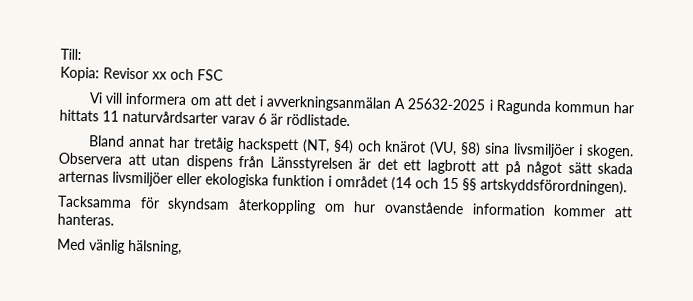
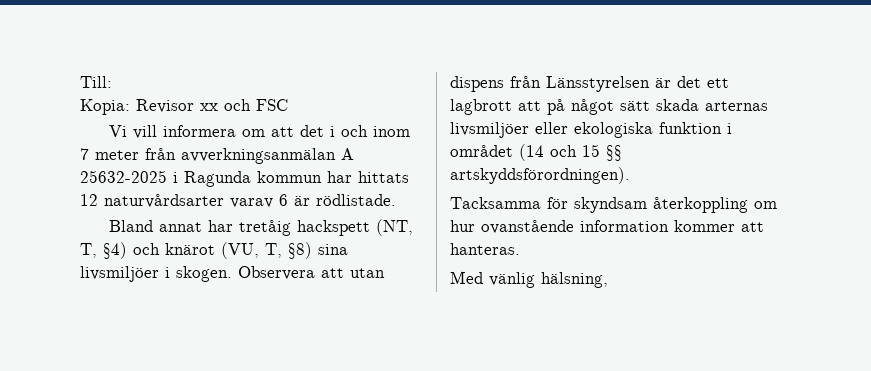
- Vi vill informera om att det i avverkningsanmälan A 25632-2025 i Ragunda kommun har hittats 11 naturvårdsarter varav 6 är rödlistade.
+ Vi vill informera om att det i och inom 7 meter från avverkningsanmälan A 25632-2025 i Ragunda kommun har hittats 12 naturvårdsarter varav 6 är rödlistade.
- Bland annat har tretåig hackspett (NT, §4) och knärot (VU, §8) sina livsmiljöer i skogen.
+ Bland annat har tretåig hackspett (NT, T, §4) och knärot (VU, T, §8) sina livsmiljöer i skogen.

